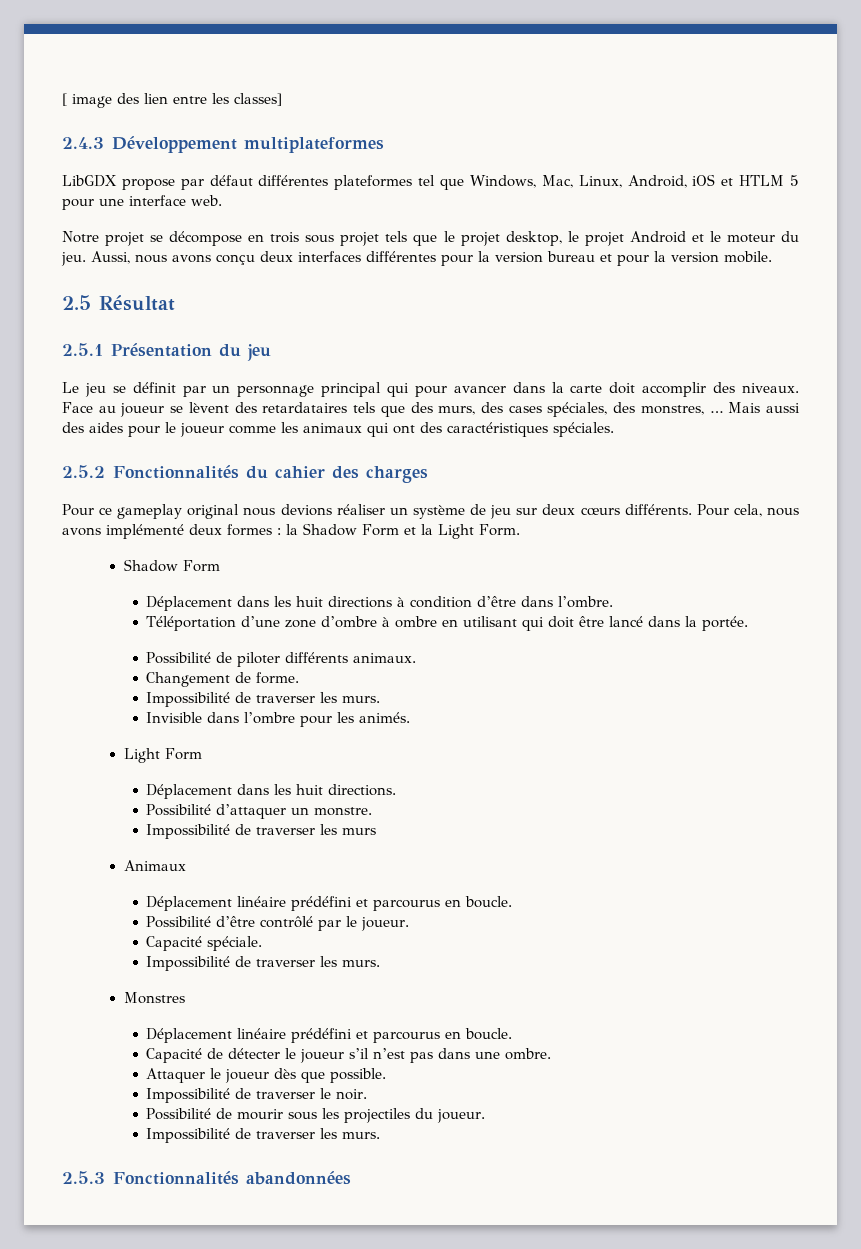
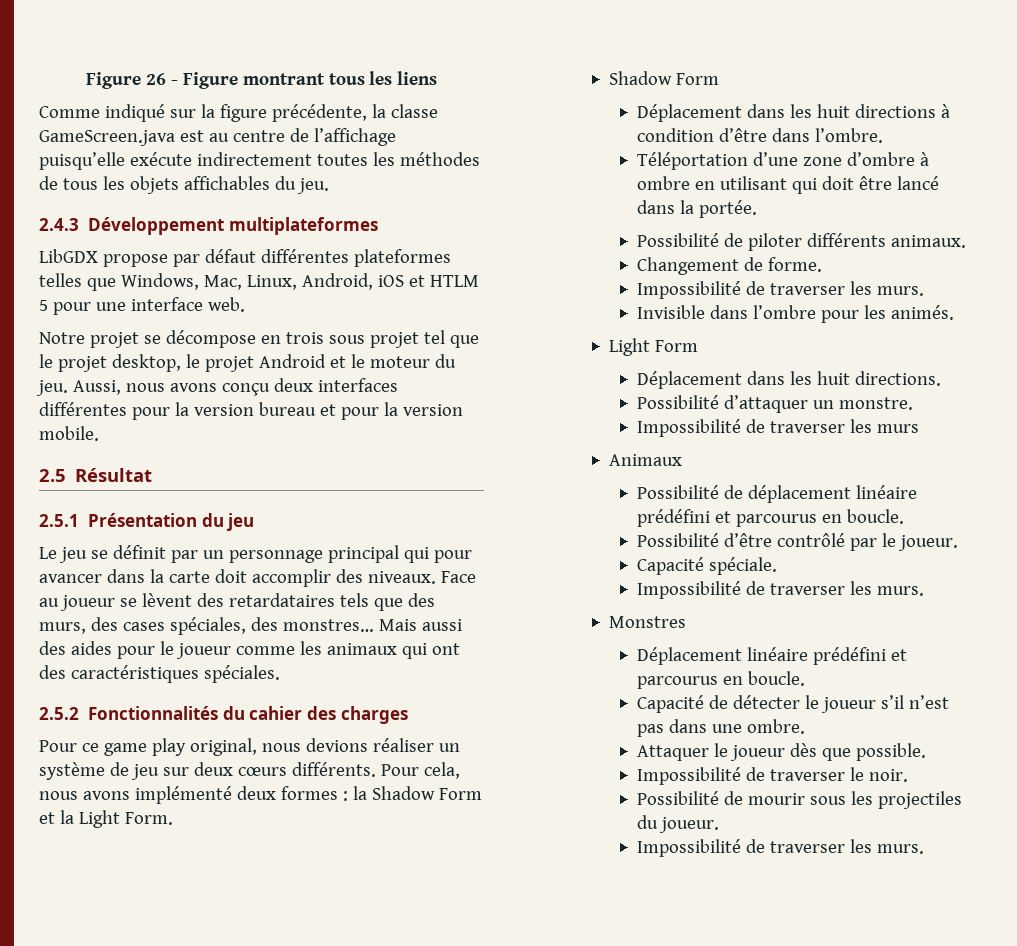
- [ image des lien entre les classes]
+ Figure 26 - Figure montrant tous les liens
+ Comme indiqué sur la figure précédente, la classe GameScreen.java est au centre de l’affichage puisqu’elle exécute indirectement toutes les méthodes de tous les objets affichables du jeu.
- LibGDX propose par défaut différentes plateformes tel que Windows, Mac, Linux, Android, iOS et HTLM 5 pour une interface web.
+ LibGDX propose par défaut différentes plateformes telles que Windows, Mac, Linux, Android, iOS et HTLM 5 pour une interface web.
- Notre projet se décompose en trois sous projet tels que le projet desktop, le projet Android et le moteur du jeu.
+ Notre projet se décompose en trois sous projet tel que le projet desktop, le projet Android et le moteur du jeu.
- Face au joueur se lèvent des retardataires tels que des murs, des cases spéciales, des monstres, …
+ Face au joueur se lèvent des retardataires tels que des murs, des cases spéciales, des monstres…
- Pour ce gameplay original nous devions réaliser un système de jeu sur deux cœurs différents.
+ Pour ce game play original, nous devions réaliser un système de jeu sur deux cœurs différents.
  Animaux
- Déplacement linéaire prédéfini et parcourus en boucle.
+ Possibilité de déplacement linéaire prédéfini et parcourus en boucle.
- 2.5.3 Fonctionnalités abandonnées

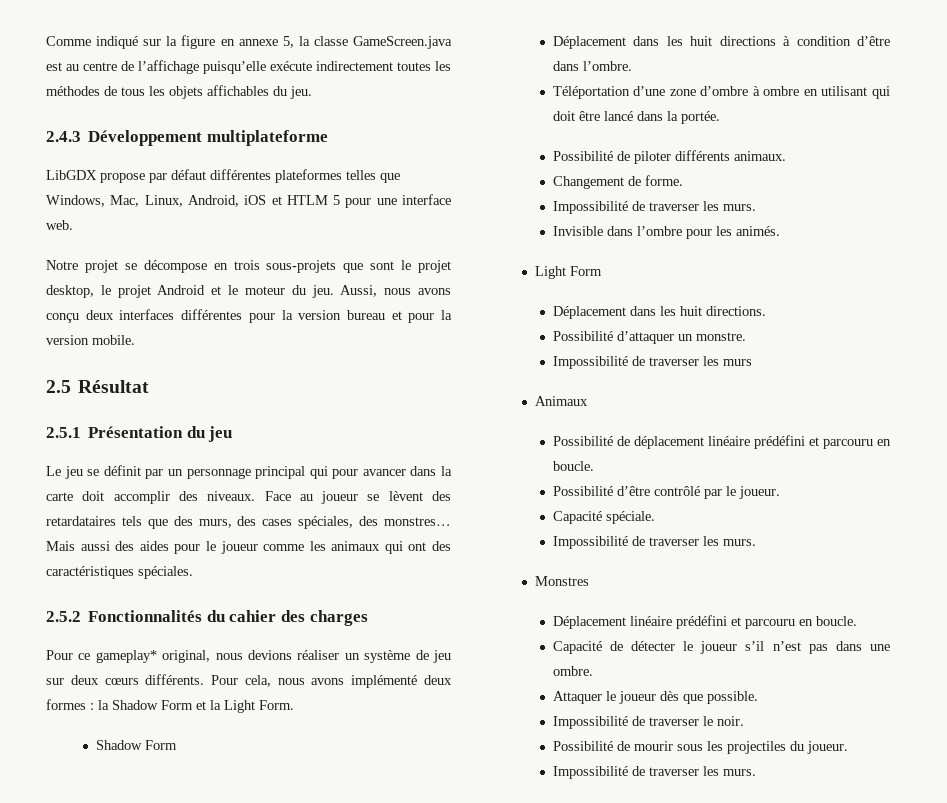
- Figure 26 - Figure montrant tous les liens
- Comme indiqué sur la figure précédente, la classe GameScreen.java est au centre de l’affichage puisqu’elle exécute indirectement toutes les méthodes de tous les objets affichables du jeu.
+ Comme indiqué sur la figure en annexe 5, la classe GameScreen.java est au centre de l’affichage puisqu’elle exécute indirectement toutes les méthodes de tous les objets affichables du jeu.
- 2.4.3 Développement multiplateformes
+ 2.4.3 Développement multiplateforme
- Notre projet se décompose en trois sous projet tel que le projet desktop, le projet Android et le moteur du jeu.
+ Notre projet se décompose en trois sous-projets que sont le projet desktop, le projet Android et le moteur du jeu.
- Pour ce game play original, nous devions réaliser un système de jeu sur deux cœurs différents.
+ Pour ce gameplay* original, nous devions réaliser un système de jeu sur deux cœurs différents.
- Possibilité de déplacement linéaire prédéfini et parcourus en boucle.
+ Possibilité de déplacement linéaire prédéfini et parcouru en boucle.
- Déplacement linéaire prédéfini et parcourus en boucle.
+ Déplacement linéaire prédéfini et parcouru en boucle.

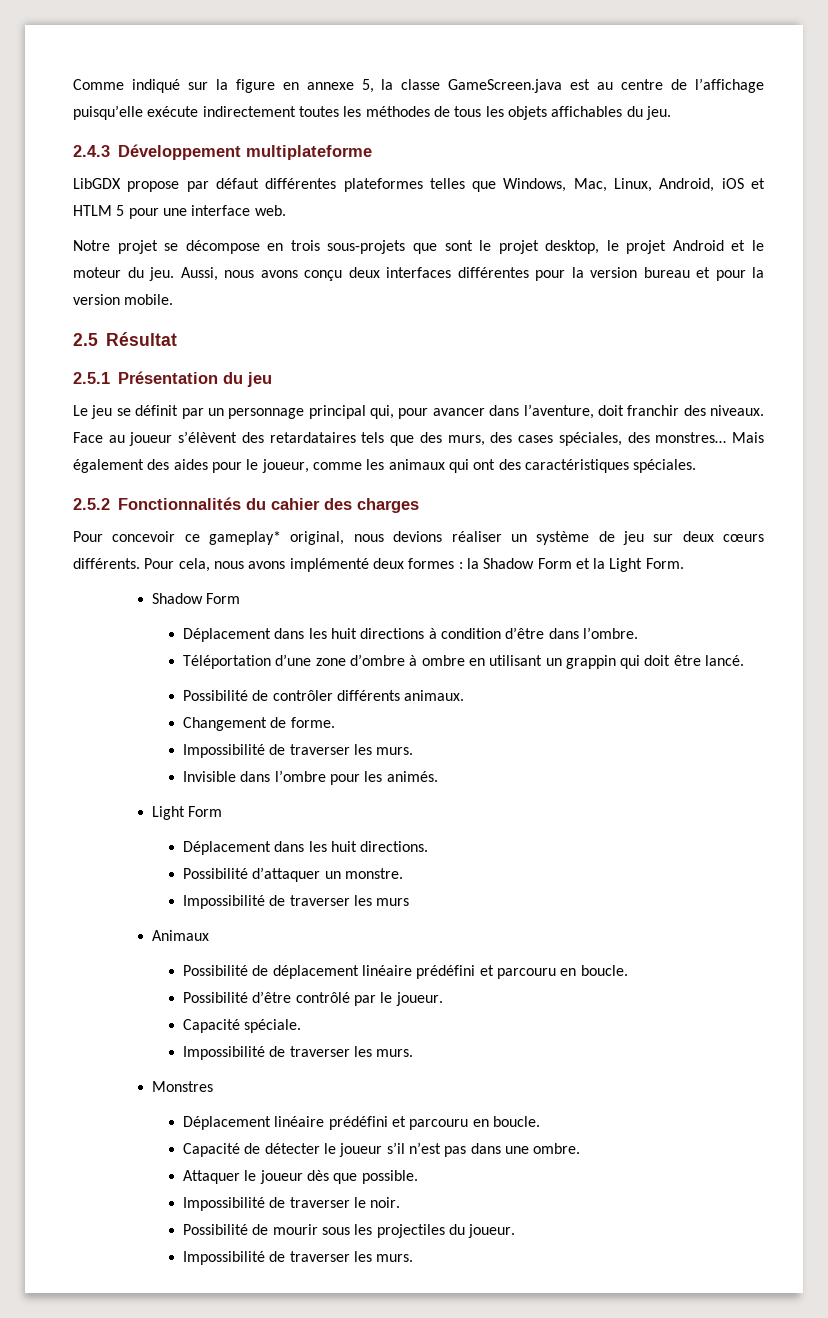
- Le jeu se définit par un personnage principal qui pour avancer dans la carte doit accomplir des niveaux.
+ Le jeu se définit par un personnage principal qui, pour avancer dans l’aventure, doit franchir des niveaux.
- Face au joueur se lèvent des retardataires tels que des murs, des cases spéciales, des monstres…
+ Face au joueur s’élèvent des retardataires tels que des murs, des cases spéciales, des monstres…
- Mais aussi des aides pour le joueur comme les animaux qui ont des caractéristiques spéciales.
+ Mais également des aides pour le joueur, comme les animaux qui ont des caractéristiques spéciales.
- Pour ce gameplay* original, nous devions réaliser un système de jeu sur deux cœurs différents.
+ Pour concevoir ce gameplay* original, nous devions réaliser un système de jeu sur deux cœurs différents.
- Téléportation d’une zone d’ombre à ombre en utilisant qui doit être lancé dans la portée.
- Possibilité de piloter différents animaux.
+ Téléportation d’une zone d’ombre à ombre en utilisant un grappin qui doit être lancé.
+ Possibilité de contrôler différents animaux.

